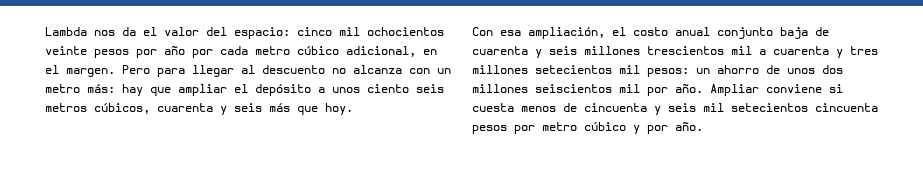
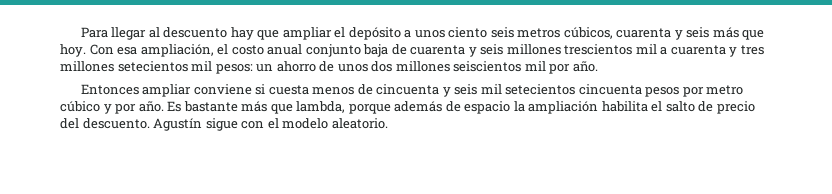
- Lambda nos da el valor del espacio: cinco mil ochocientos veinte pesos por año por cada metro cúbico adicional, en el margen. Pero para llegar al descuento no alcanza con un metro más: hay que ampliar el depósito a unos ciento seis metros cúbicos, cuarenta y seis más que hoy.
- Con esa ampliación, el costo anual conjunto baja de cuarenta y seis millones trescientos mil a cuarenta y tres millones setecientos mil pesos:
+ Para llegar al descuento hay que ampliar el depósito a unos ciento seis metros cúbicos, cuarenta y seis más que hoy. Con esa ampliación, el costo anual conjunto baja de cuarenta y seis millones trescientos mil a cuarenta y tres millones setecientos mil pesos:
- un ahorro de unos dos millones seiscientos mil por año. Ampliar conviene si cuesta menos de cincuenta y seis mil setecientos cincuenta pesos por metro cúbico y por año.
+ un ahorro de unos dos millones seiscientos mil por año.
+ Entonces ampliar conviene si cuesta menos de cincuenta y seis mil setecientos cincuenta pesos por metro cúbico y por año.
+ Es bastante más que lambda, porque además de espacio la ampliación habilita el salto de precio del descuento. Agustín sigue con el modelo aleatorio.

